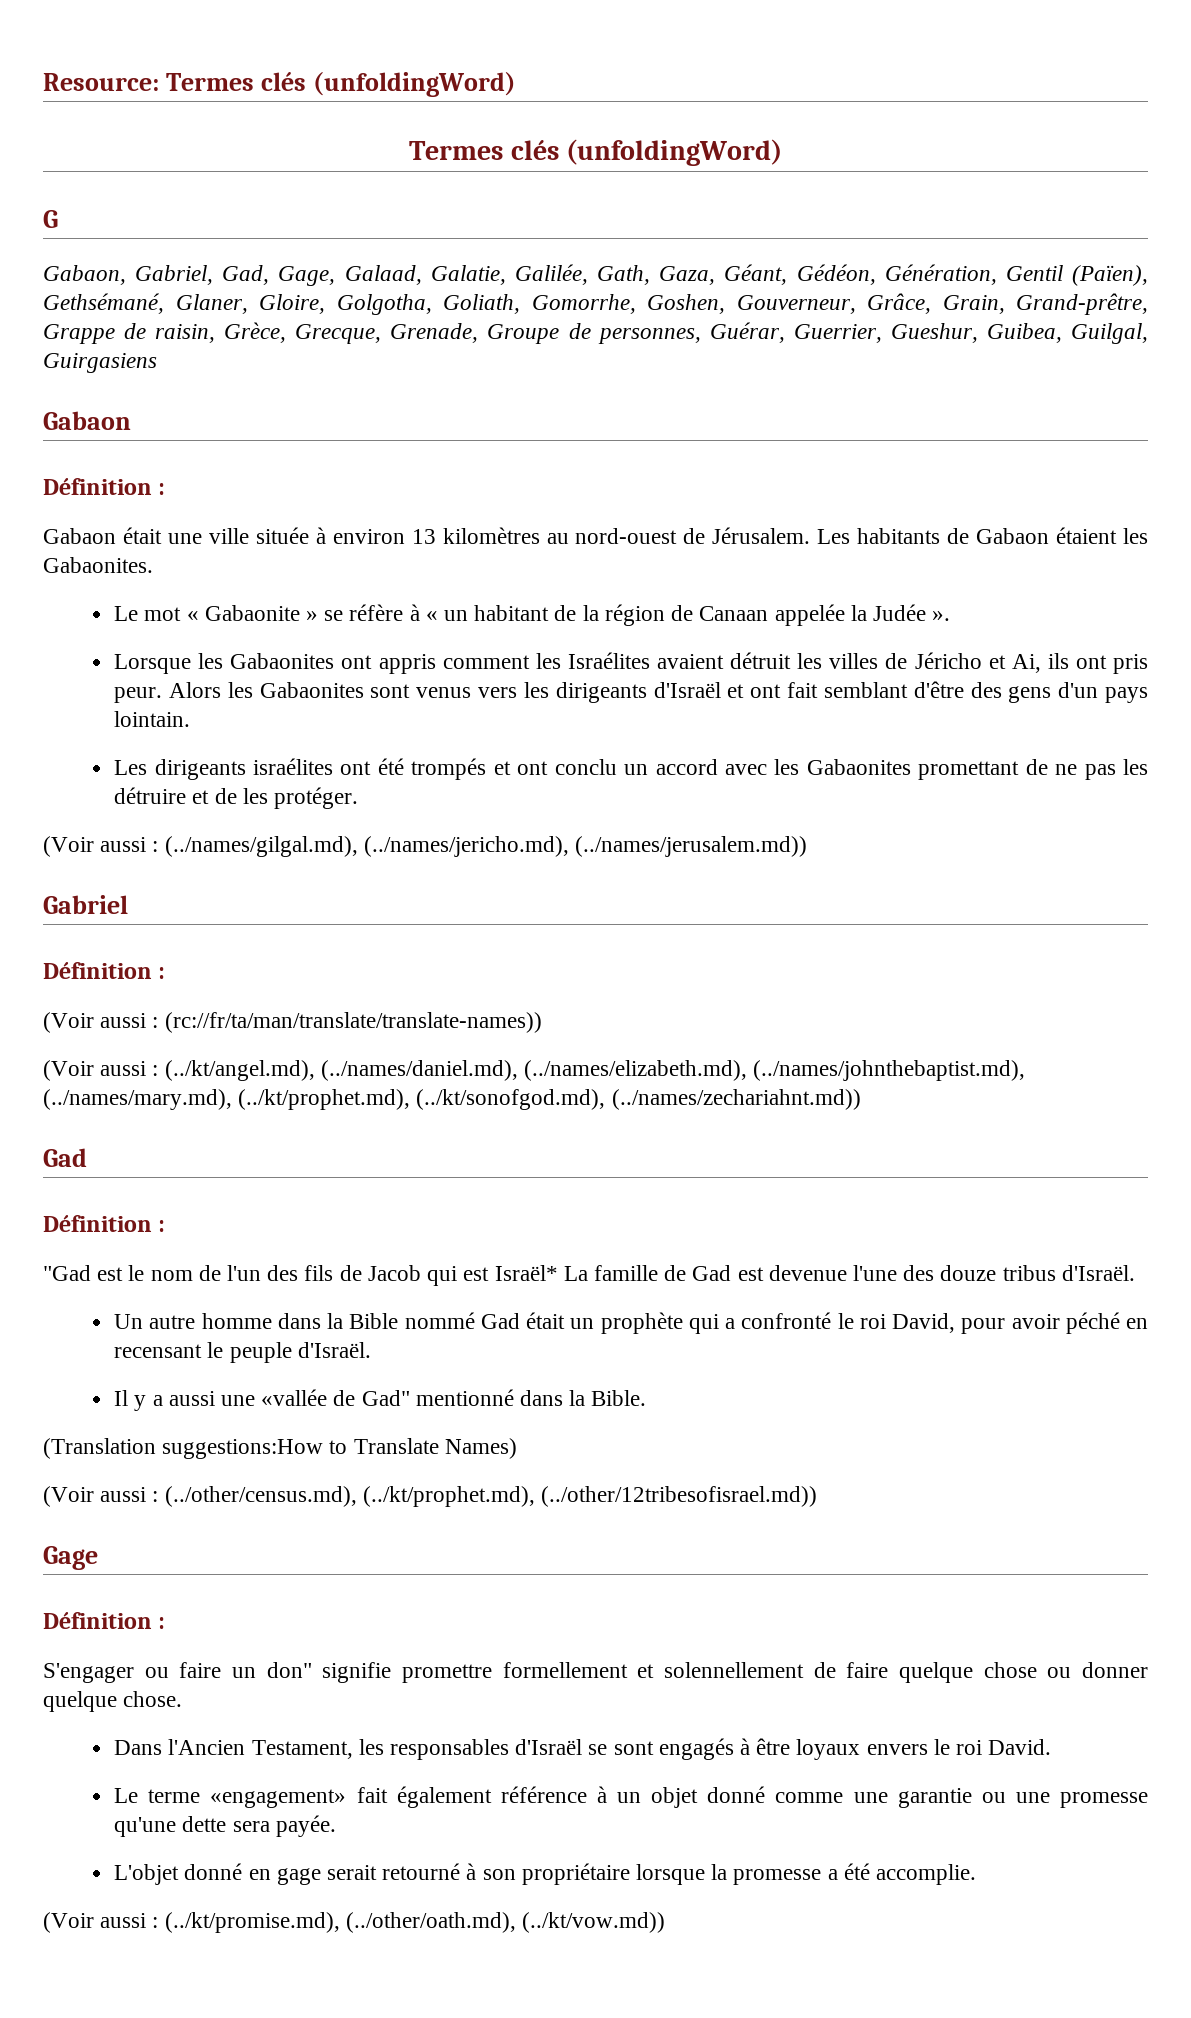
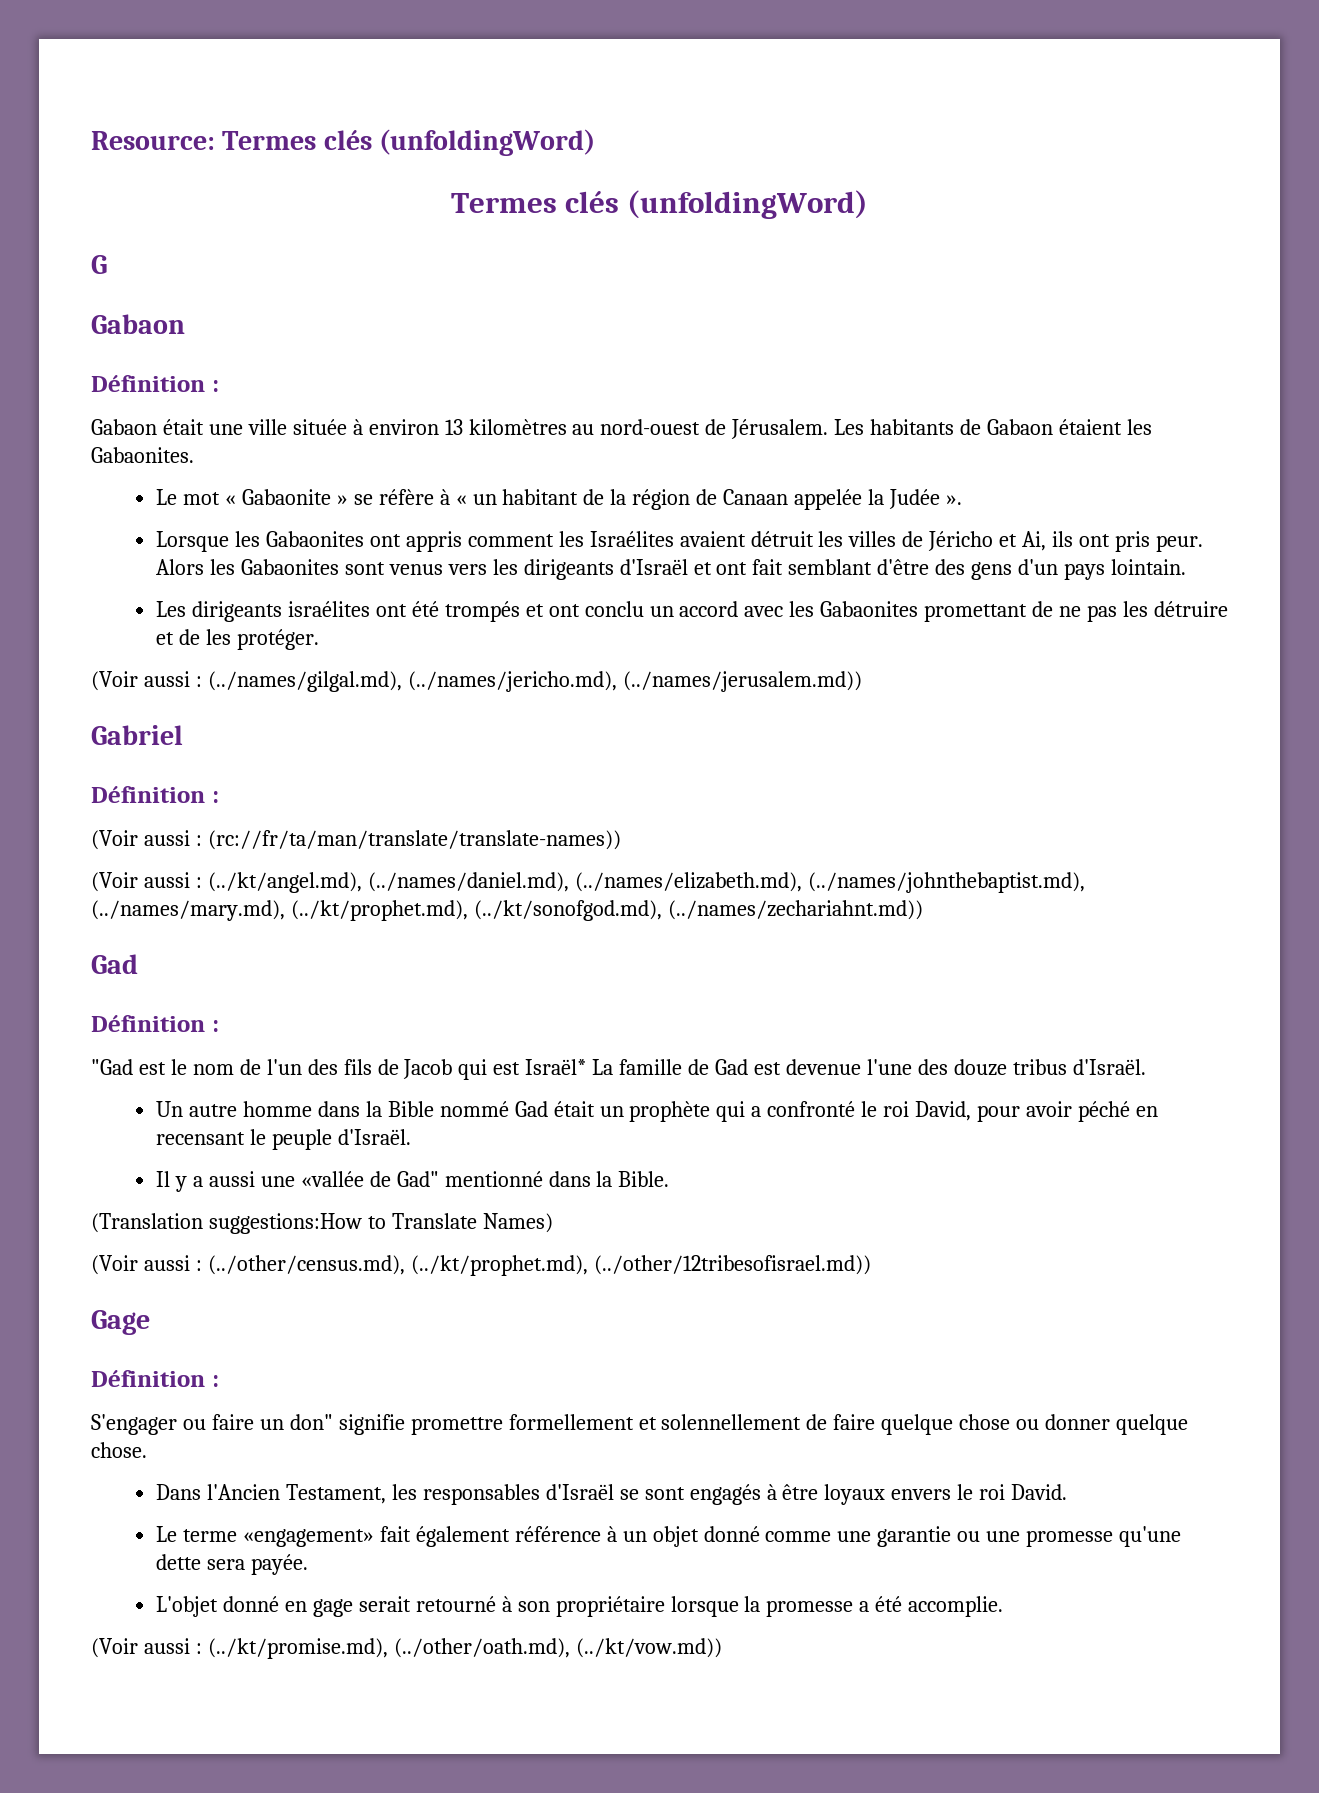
- Gabaon, Gabriel, Gad, Gage, Galaad, Galatie, Galilée, Gath, Gaza, Géant, Gédéon, Génération, Gentil (Païen), Gethsémané, Glaner, Gloire, Golgotha, Goliath, Gomorrhe, Goshen, Gouverneur, Grâce, Grain, Grand-prêtre, Grappe de raisin, Grèce, Grecque, Grenade, Groupe de personnes, Guérar, Guerrier, Gueshur, Guibea, Guilgal, Guirgasiens

